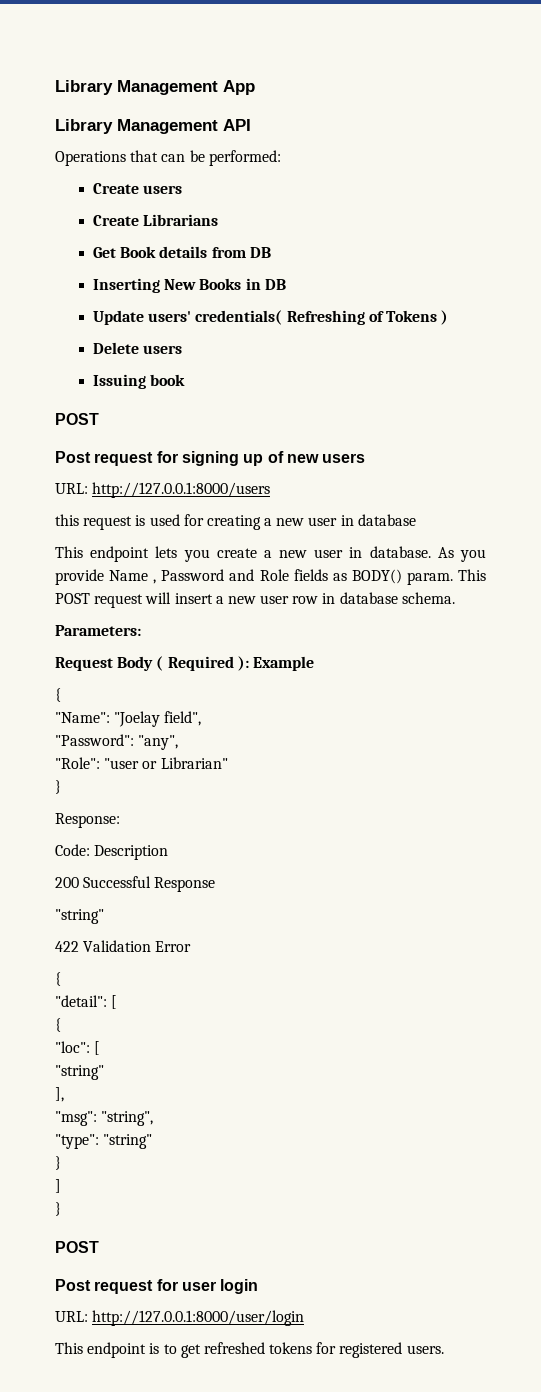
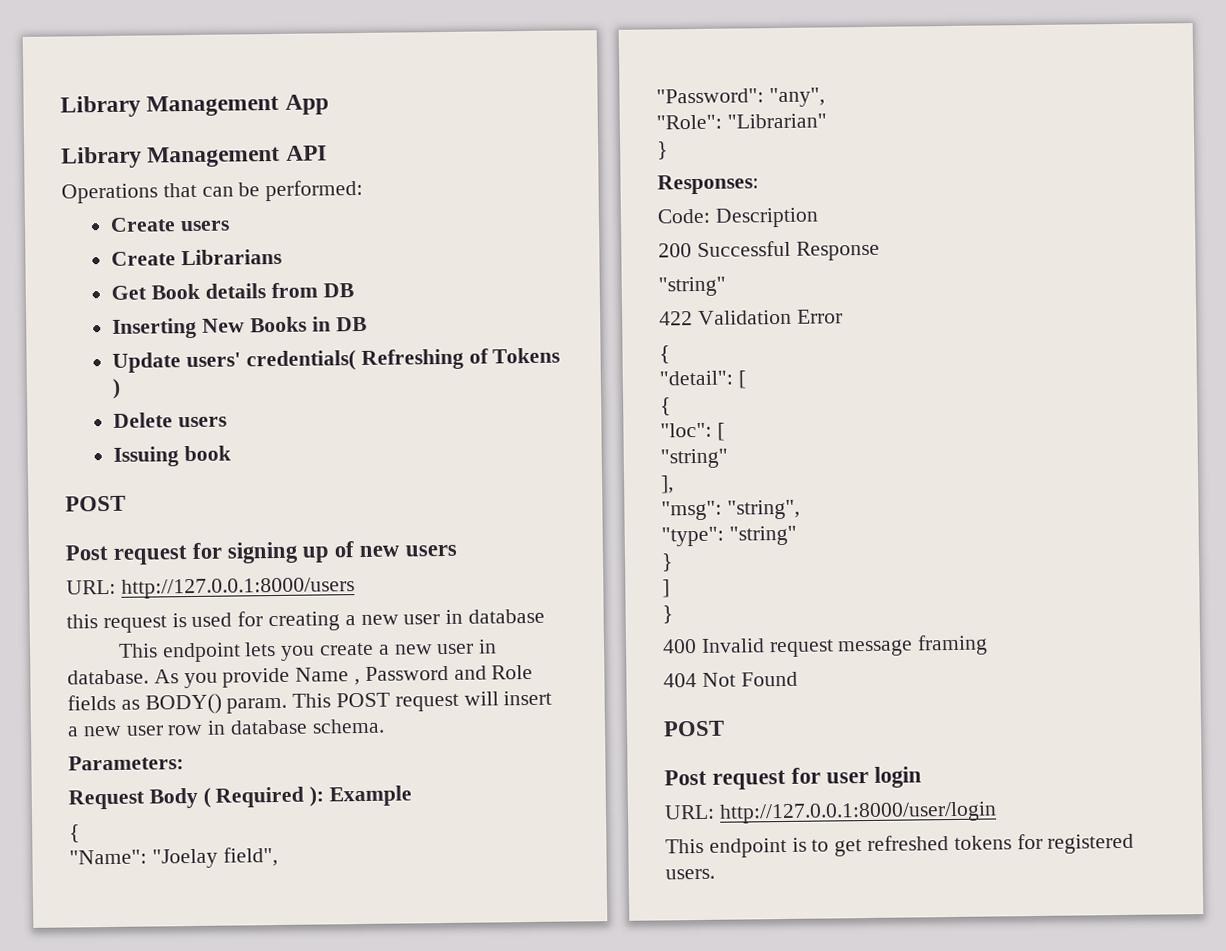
- "Role": "user or Librarian"
+ "Role": "Librarian"
  }
- Response:
+ Responses:
+ 400 Invalid request message framing
+ 404 Not Found

